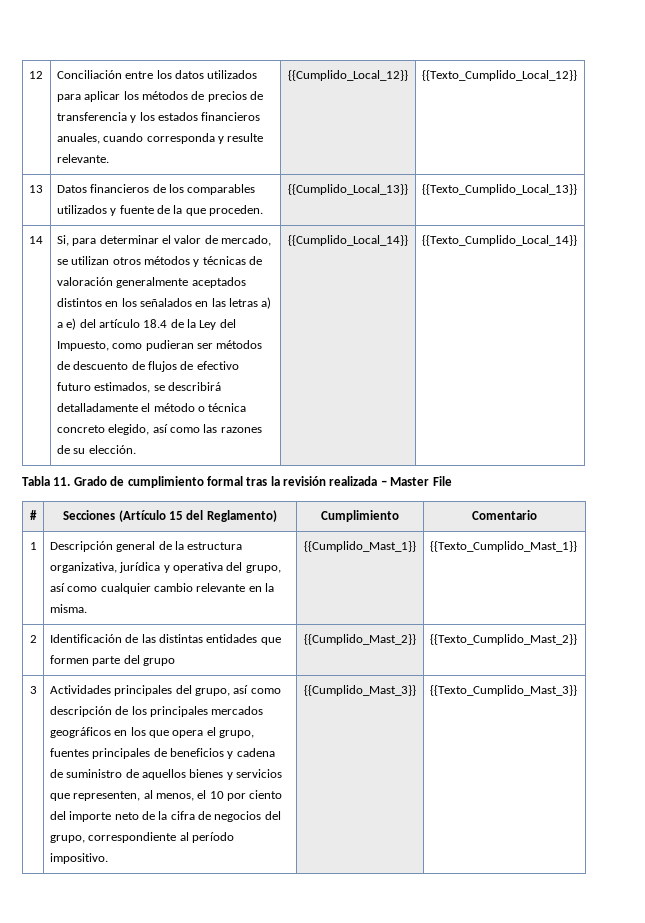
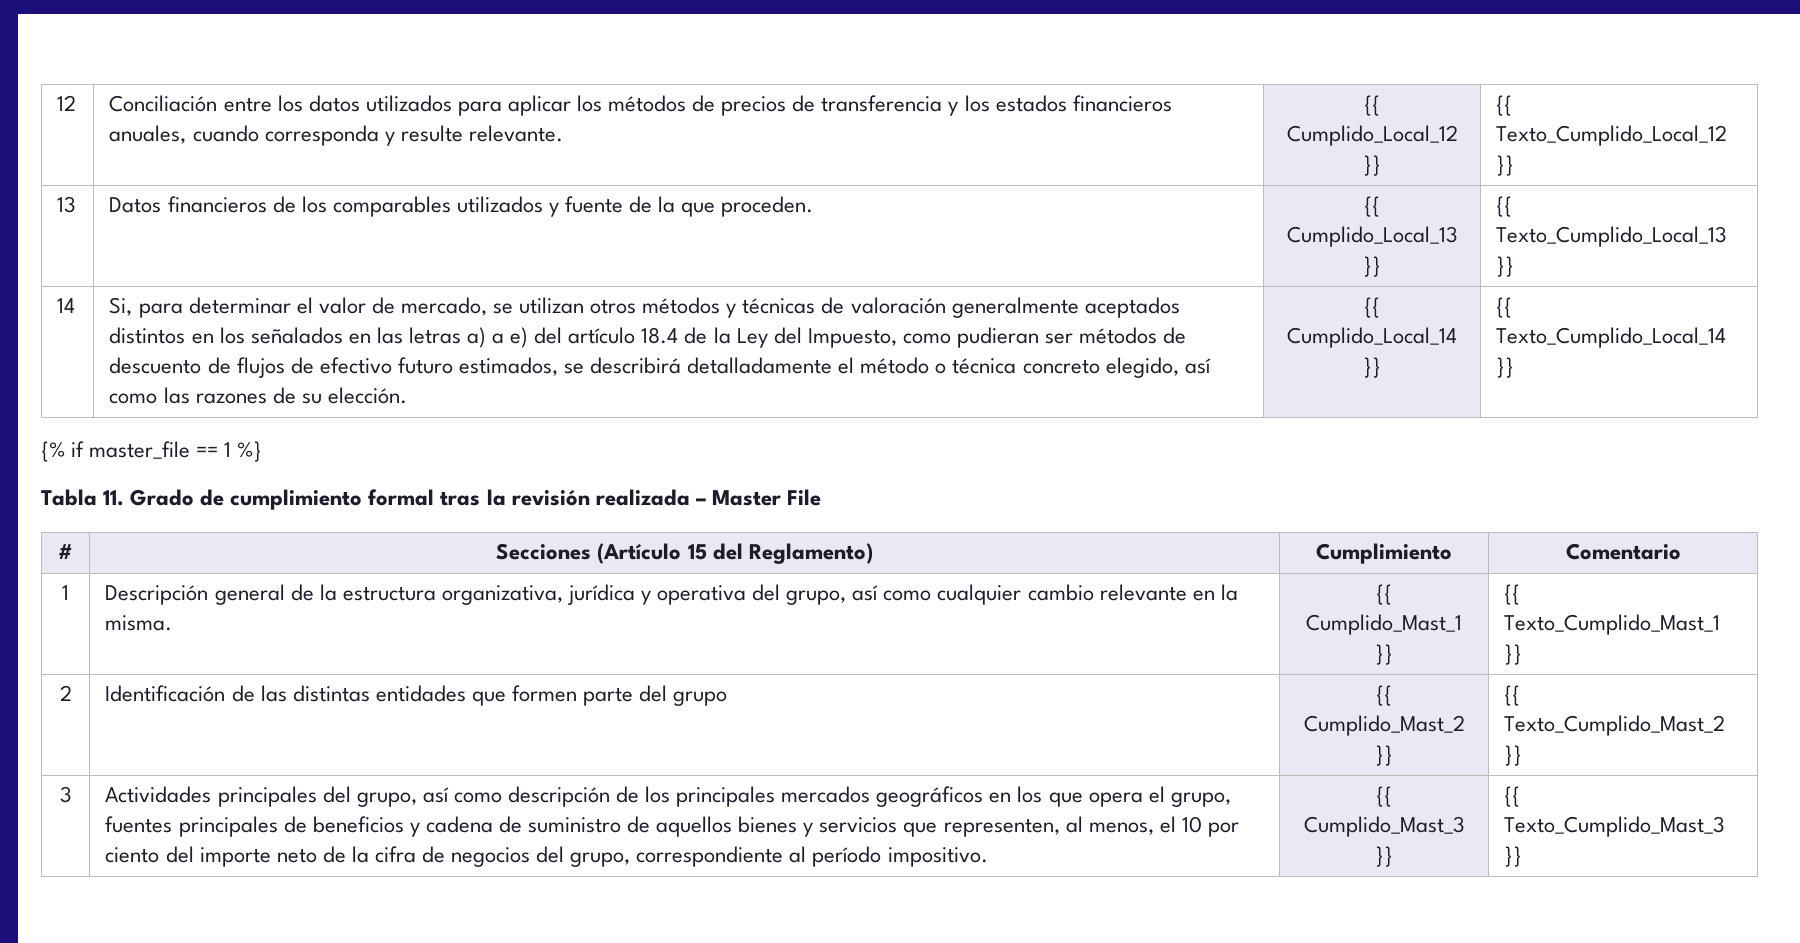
- 12 | Conciliación entre los datos utilizados para aplicar los métodos de precios de transferencia y los estados financieros anuales, cuando corresponda y resulte relevante. | {{Cumplido_Local_12}} | {{Texto_Cumplido_Local_12}}
+ 12 | Conciliación entre los datos utilizados para aplicar los métodos de precios de transferencia y los estados financieros anuales, cuando corresponda y resulte relevante. | {{ Cumplido_Local_12 }} | {{ Texto_Cumplido_Local_12 }}
- 13 | Datos financieros de los comparables utilizados y fuente de la que proceden. | {{Cumplido_Local_13}} | {{Texto_Cumplido_Local_13}}
+ 13 | Datos financieros de los comparables utilizados y fuente de la que proceden. | {{ Cumplido_Local_13 }} | {{ Texto_Cumplido_Local_13 }}
- {{Cumplido_Local_14}} | {{Texto_Cumplido_Local_14}}
+ {{ Cumplido_Local_14 }} | {{ Texto_Cumplido_Local_14 }}
+ {% if master_file == 1 %}
- 1 | Descripción general de la estructura organizativa, jurídica y operativa del grupo, así como cualquier cambio relevante en la misma. | {{Cumplido_Mast_1}} | {{Texto_Cumplido_Mast_1}}
+ 1 | Descripción general de la estructura organizativa, jurídica y operativa del grupo, así como cualquier cambio relevante en la misma. | {{ Cumplido_Mast_1 }} | {{ Texto_Cumplido_Mast_1 }}
- 2 | Identificación de las distintas entidades que formen parte del grupo | {{Cumplido_Mast_2}} | {{Texto_Cumplido_Mast_2}}
+ 2 | Identificación de las distintas entidades que formen parte del grupo | {{ Cumplido_Mast_2 }} | {{ Texto_Cumplido_Mast_2 }}
- {{Cumplido_Mast_3}} | {{Texto_Cumplido_Mast_3}}
+ {{ Cumplido_Mast_3 }} | {{ Texto_Cumplido_Mast_3 }}

